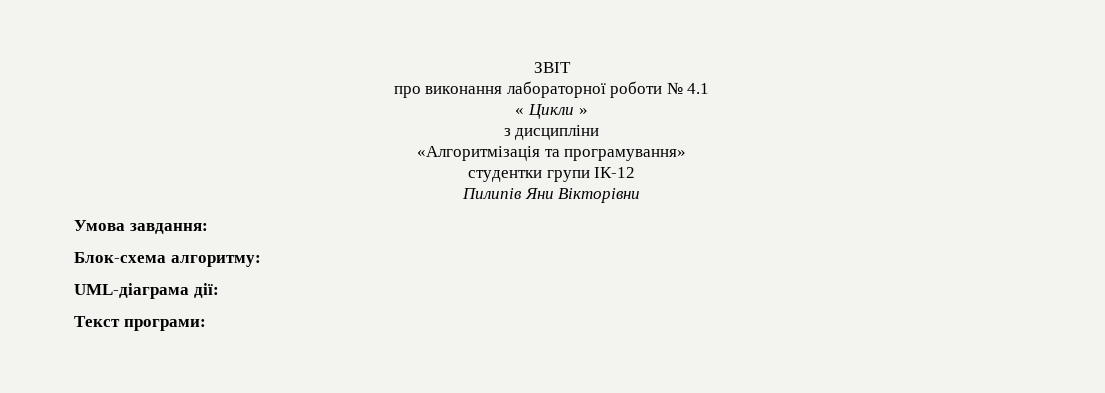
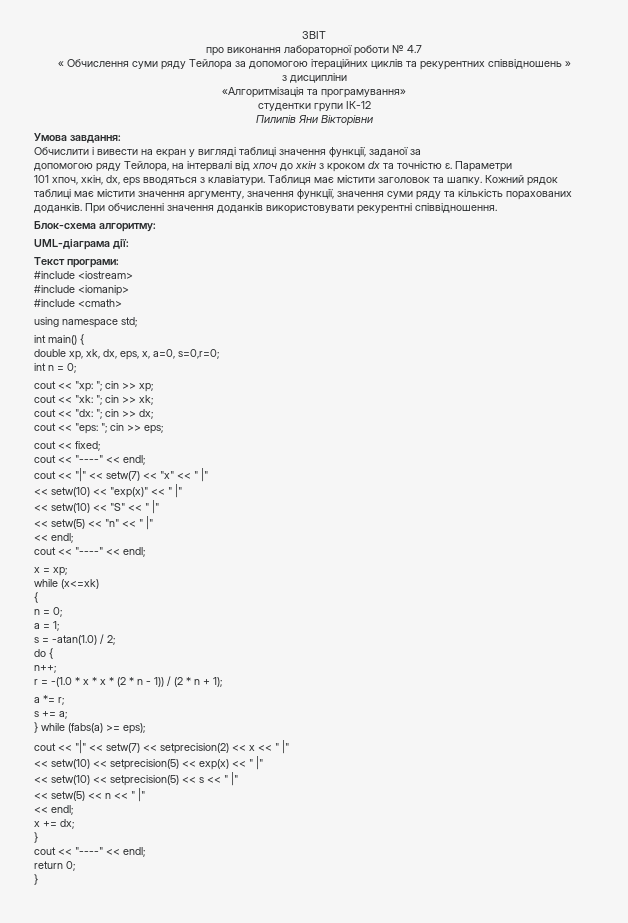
- про виконання лабораторної роботи № 4.1
+ про виконання лабораторної роботи № 4.7
- « Цикли »
+ « Обчислення суми ряду Тейлора за допомогою ітераційних циклів та рекурентних співвідношень »
+ Обчислити і вивести на екран у вигляді таблиці значення функції, заданої за
+ допомогою ряду Тейлора, на інтервалі від хпоч до хкін з кроком dx та точністю ε. Параметри
+ 101 xпоч, xкін, dx, eps вводяться з клавіатури. Таблиця має містити заголовок та шапку. Кожний рядок таблиці має містити значення аргументу, значення функції, значення суми ряду та кількість порахованих доданків. При обчисленні значення доданків використовувати рекурентні співвідношення.
+ #include <iostream>
+ #include <iomanip>
+ #include <cmath>
+ using namespace std;
+ int main() {
+ double xp, xk, dx, eps, x, a=0, s=0,r=0;
+ int n = 0;
+ cout << "xp: "; cin >> xp;
+ cout << "xk: "; cin >> xk;
+ cout << "dx: "; cin >> dx;
+ cout << "eps: "; cin >> eps;
+ cout << fixed;
+ cout << "----" << endl;
+ cout << "|" << setw(7) << "x" << " |"
+ << setw(10) << "exp(x)" << " |"
+ << setw(10) << "S" << " |"
+ << setw(5) << "n" << " |"
+ << endl;
+ cout << "----" << endl;
+ x = xp;
+ while (x<=xk)
+ {
+ n = 0;
+ a = 1;
+ s = -atan(1.0) / 2;
+ do {
+ n++;
+ r = -(1.0 * x * x * (2 * n - 1)) / (2 * n + 1);
+ a *= r;
+ s += a;
+ } while (fabs(a) >= eps);
+ cout << "|" << setw(7) << setprecision(2) << x << " |"
+ << setw(10) << setprecision(5) << exp(x) << " |"
+ << setw(10) << setprecision(5) << s << " |"
+ << setw(5) << n << " |"
+ << endl;
+ x += dx;
+ }
+ cout << "----" << endl;
+ return 0;
+ }

